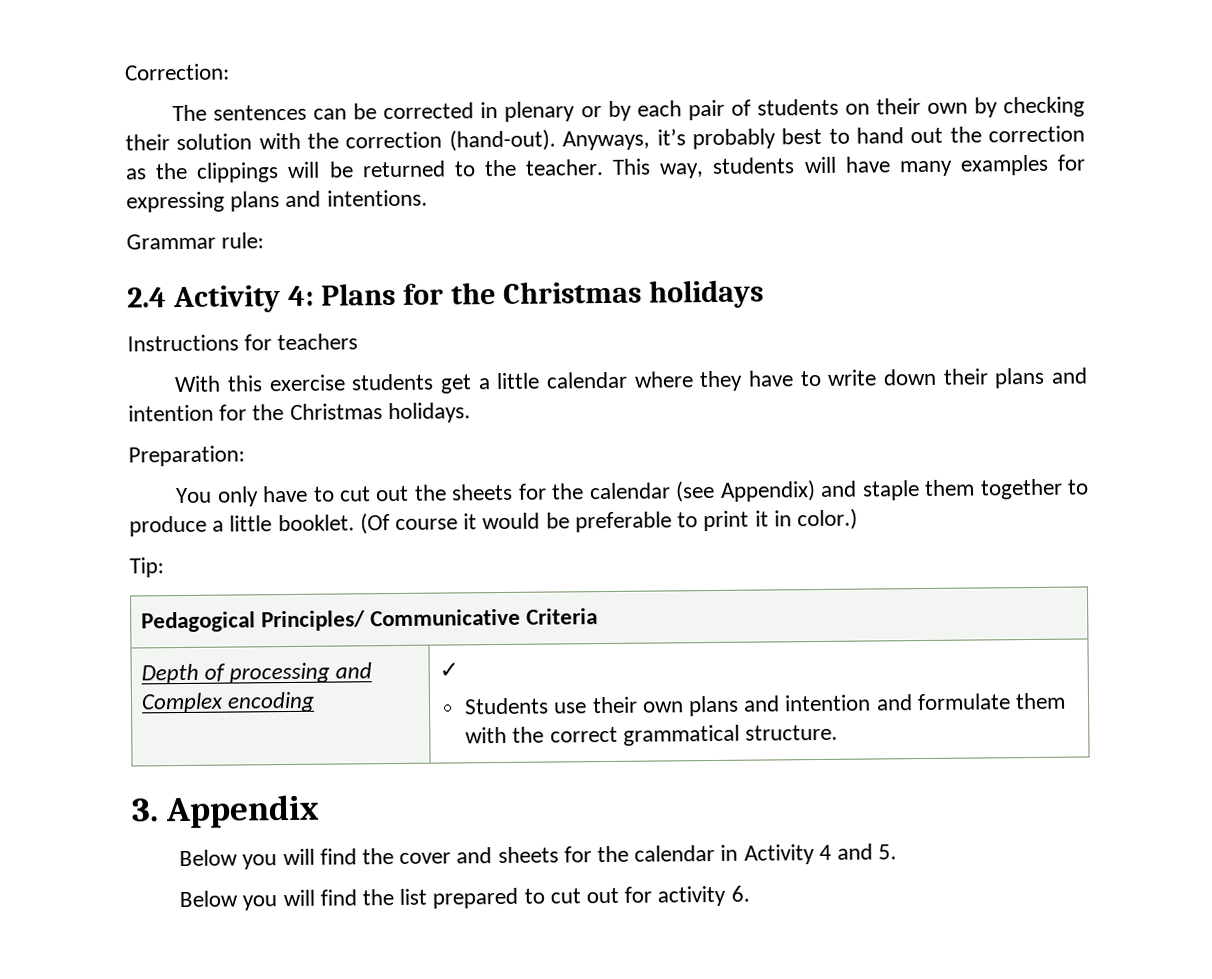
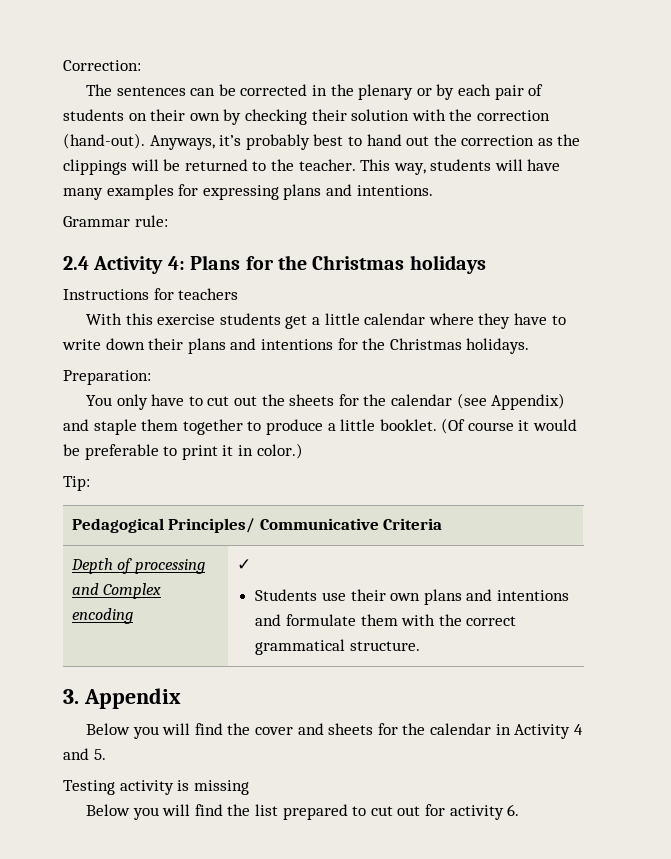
- The sentences can be corrected in plenary or by each pair of students on their own by checking their solution with the correction (hand-out).
+ The sentences can be corrected in the plenary or by each pair of students on their own by checking their solution with the correction (hand-out).
- With this exercise students get a little calendar where they have to write down their plans and intention for the Christmas holidays.
+ With this exercise students get a little calendar where they have to write down their plans and intentions for the Christmas holidays.
  Depth of processing and Complex encoding | ✓
- Students use their own plans and intention and formulate them with the correct grammatical structure.
+ Students use their own plans and intentions and formulate them with the correct grammatical structure.
+ Testing activity is missing

